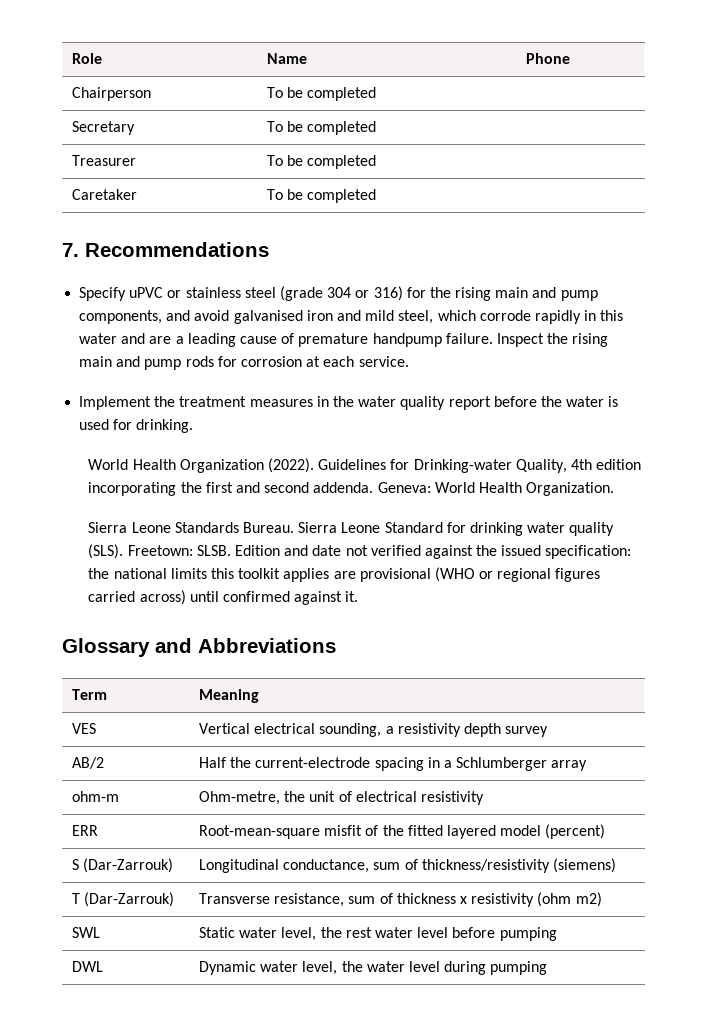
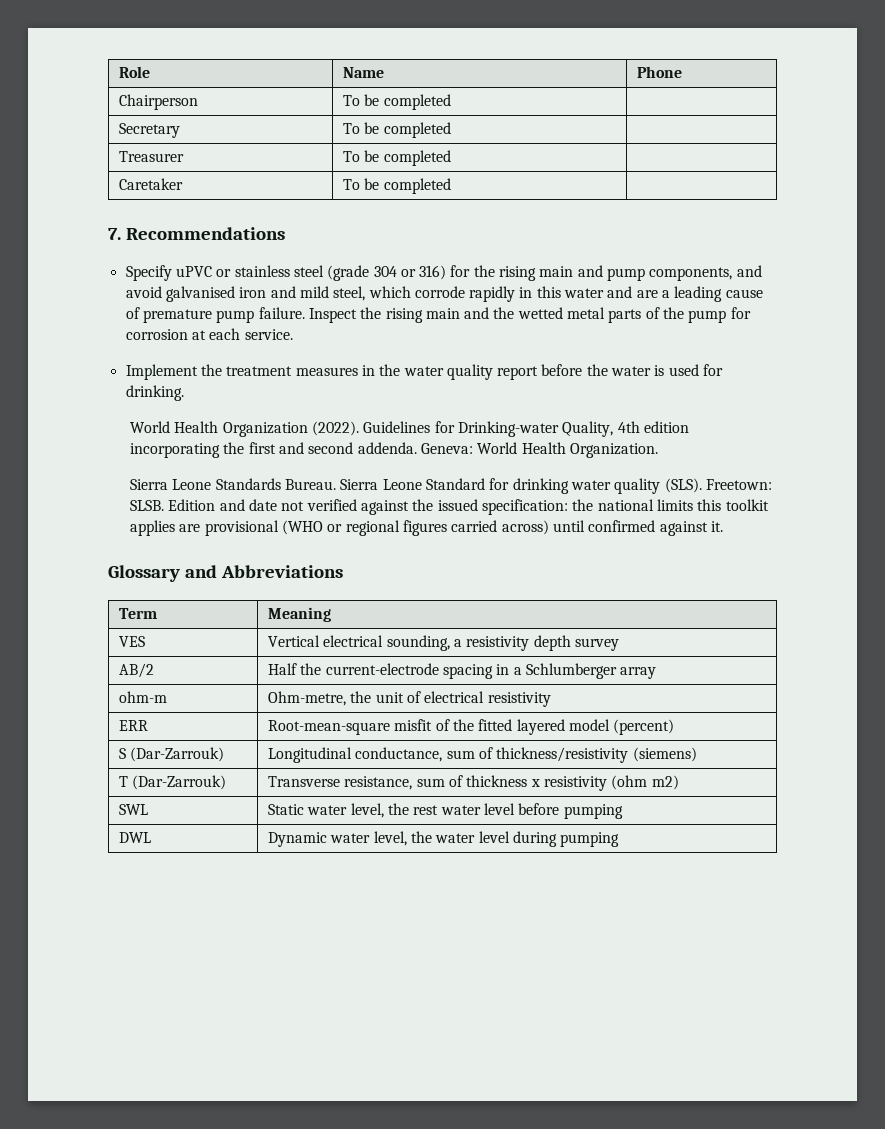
- Specify uPVC or stainless steel (grade 304 or 316) for the rising main and pump components, and avoid galvanised iron and mild steel, which corrode rapidly in this water and are a leading cause of premature handpump failure.
+ Specify uPVC or stainless steel (grade 304 or 316) for the rising main and pump components, and avoid galvanised iron and mild steel, which corrode rapidly in this water and are a leading cause of premature pump failure.
- Inspect the rising main and pump rods for corrosion at each service.
+ Inspect the rising main and the wetted metal parts of the pump for corrosion at each service.

